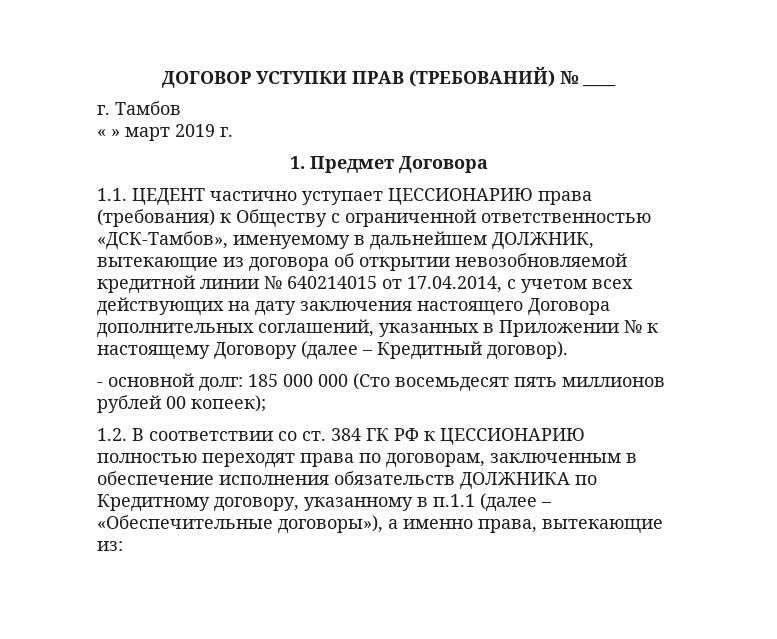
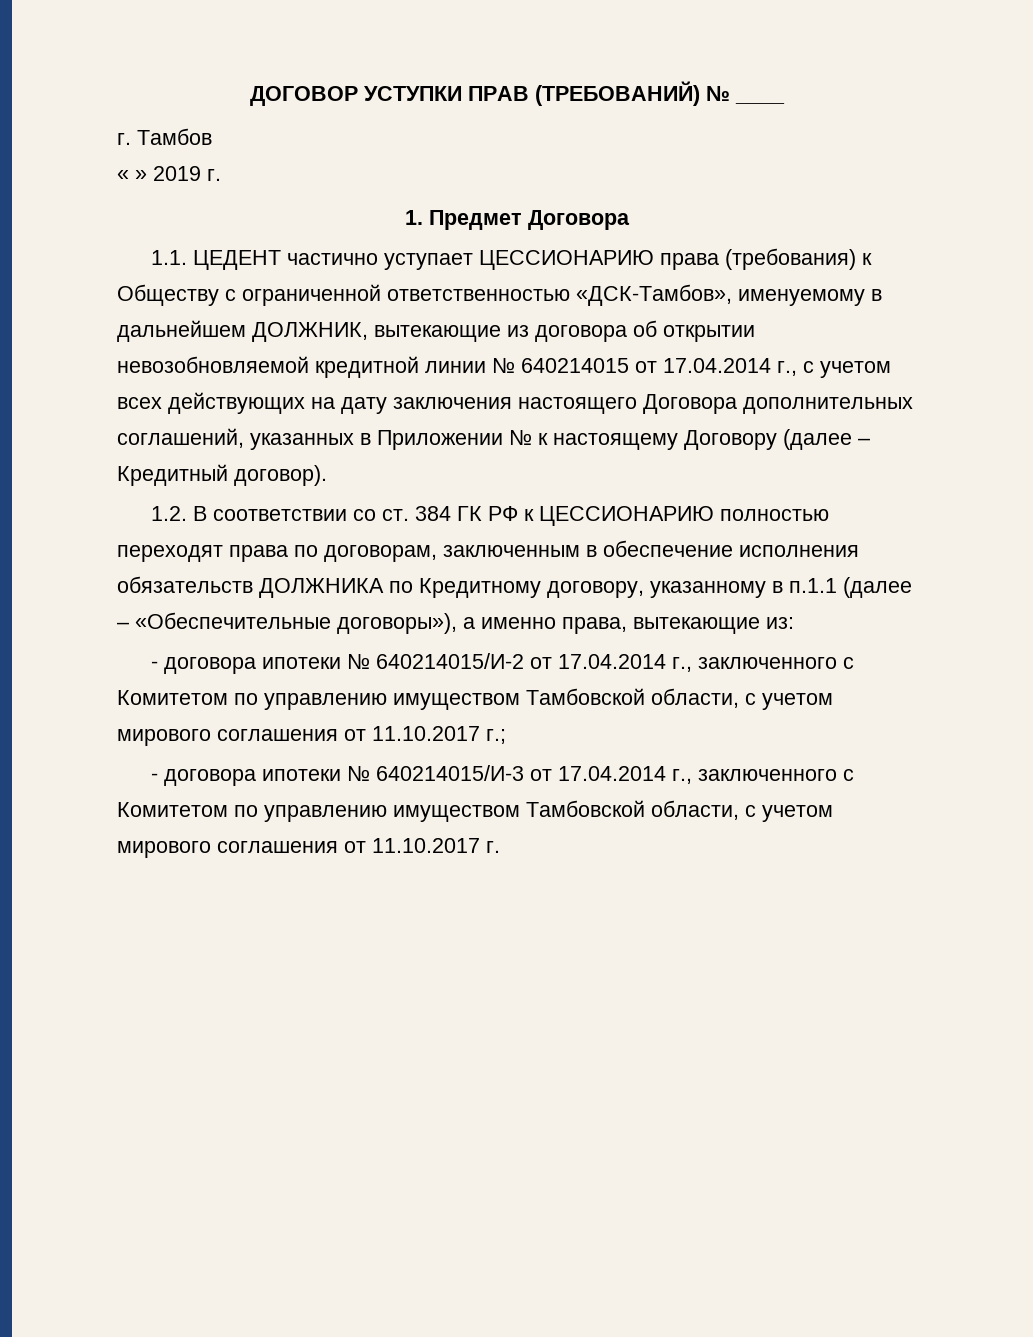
- « » март 2019 г.
+ « » 2019 г.
- 1.1. ЦЕДЕНТ частично уступает ЦЕССИОНАРИЮ права (требования) к Обществу с ограниченной ответственностью «ДСК-Тамбов», именуемому в дальнейшем ДОЛЖНИК, вытекающие из договора об открытии невозобновляемой кредитной линии № 640214015 от 17.04.2014, с учетом всех действующих на дату заключения настоящего Договора дополнительных соглашений, указанных в Приложении № к настоящему Договору (далее – Кредитный договор).
+ 1.1. ЦЕДЕНТ частично уступает ЦЕССИОНАРИЮ права (требования) к Обществу с ограниченной ответственностью «ДСК-Тамбов», именуемому в дальнейшем ДОЛЖНИК, вытекающие из договора об открытии невозобновляемой кредитной линии № 640214015 от 17.04.2014 г., с учетом всех действующих на дату заключения настоящего Договора дополнительных соглашений, указанных в Приложении № к настоящему Договору (далее – Кредитный договор).
- - основной долг: 185 000 000 (Сто восемьдесят пять миллионов рублей 00 копеек);
+ - договора ипотеки № 640214015/И-2 от 17.04.2014 г., заключенного с Комитетом по управлению имуществом Тамбовской области, с учетом мирового соглашения от 11.10.2017 г.;
+ - договора ипотеки № 640214015/И-3 от 17.04.2014 г., заключенного с Комитетом по управлению имуществом Тамбовской области, с учетом мирового соглашения от 11.10.2017 г.

